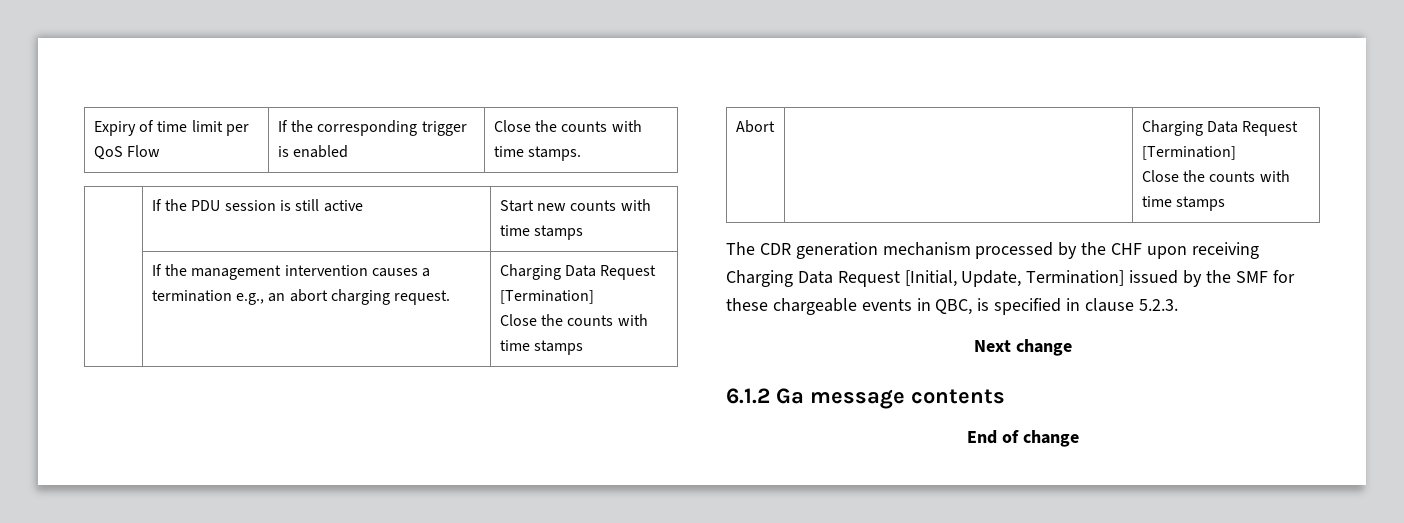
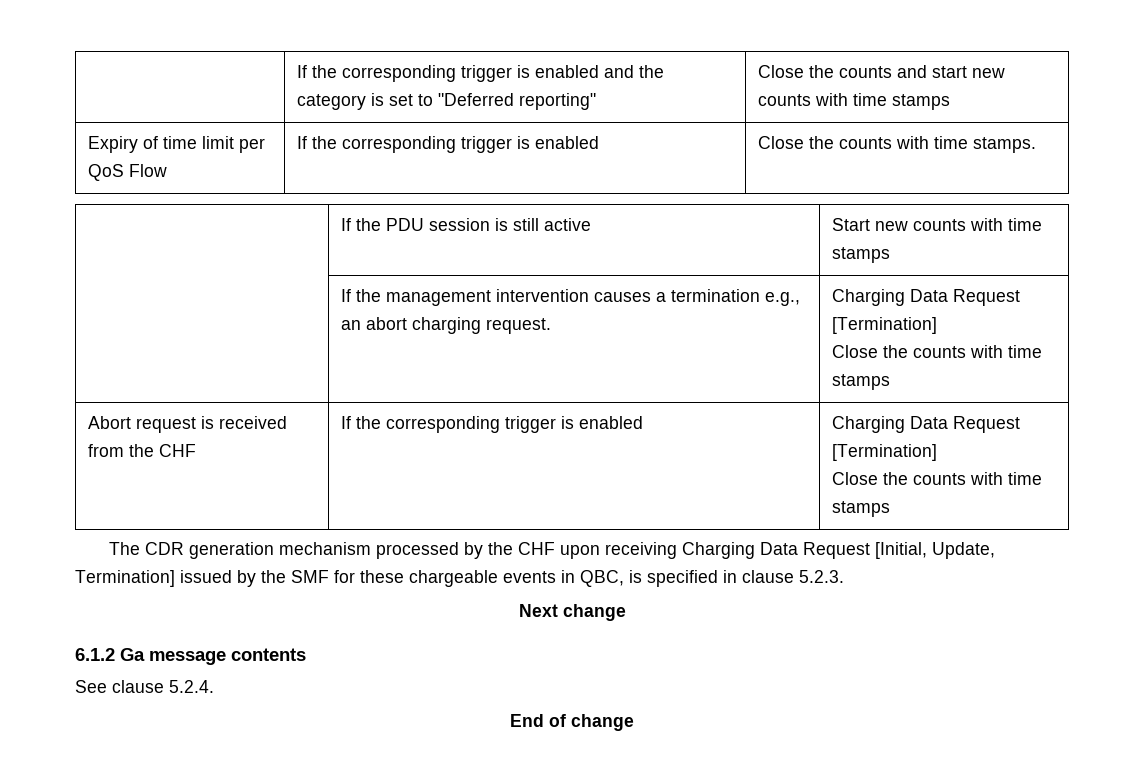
+ | If the corresponding trigger is enabled and the category is set to "Deferred reporting" | Close the counts and start new counts with time stamps
- Abort | | Charging Data Request [Termination]
+ Abort request is received from the CHF | If the corresponding trigger is enabled | Charging Data Request [Termination]
+ See clause 5.2.4.

